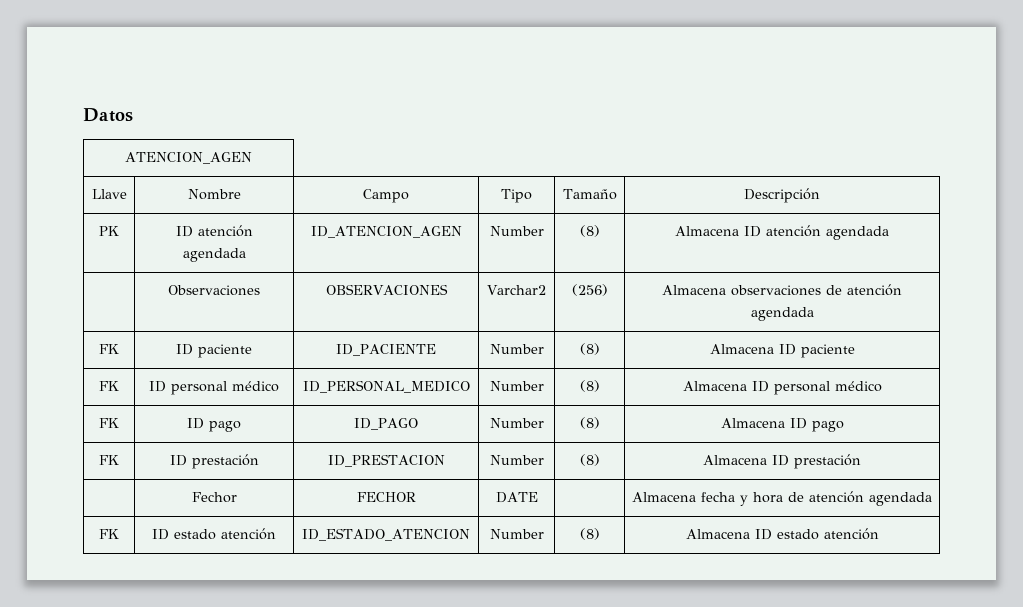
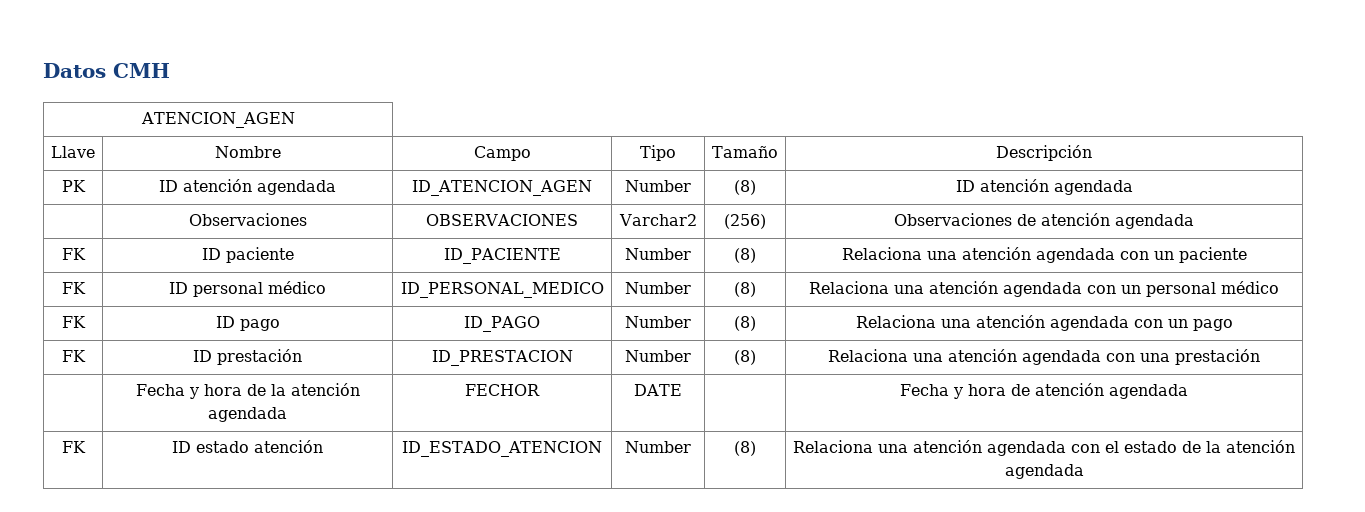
- Datos
+ Datos CMH
- PK | ID atención agendada | ID_ATENCION_AGEN | Number | (8) | Almacena ID atención agendada
+ PK | ID atención agendada | ID_ATENCION_AGEN | Number | (8) | ID atención agendada
- | Observaciones | OBSERVACIONES | Varchar2 | (256) | Almacena observaciones de atención agendada
+ | Observaciones | OBSERVACIONES | Varchar2 | (256) | Observaciones de atención agendada
- FK | ID paciente | ID_PACIENTE | Number | (8) | Almacena ID paciente
+ FK | ID paciente | ID_PACIENTE | Number | (8) | Relaciona una atención agendada con un paciente
- FK | ID personal médico | ID_PERSONAL_MEDICO | Number | (8) | Almacena ID personal médico
+ FK | ID personal médico | ID_PERSONAL_MEDICO | Number | (8) | Relaciona una atención agendada con un personal médico
- FK | ID pago | ID_PAGO | Number | (8) | Almacena ID pago
+ FK | ID pago | ID_PAGO | Number | (8) | Relaciona una atención agendada con un pago
- FK | ID prestación | ID_PRESTACION | Number | (8) | Almacena ID prestación
- | Fechor | FECHOR | DATE | | Almacena fecha y hora de atención agendada
+ FK | ID prestación | ID_PRESTACION | Number | (8) | Relaciona una atención agendada con una prestación
+ | Fecha y hora de la atención agendada | FECHOR | DATE | | Fecha y hora de atención agendada
- FK | ID estado atención | ID_ESTADO_ATENCION | Number | (8) | Almacena ID estado atención
+ FK | ID estado atención | ID_ESTADO_ATENCION | Number | (8) | Relaciona una atención agendada con el estado de la atención agendada

